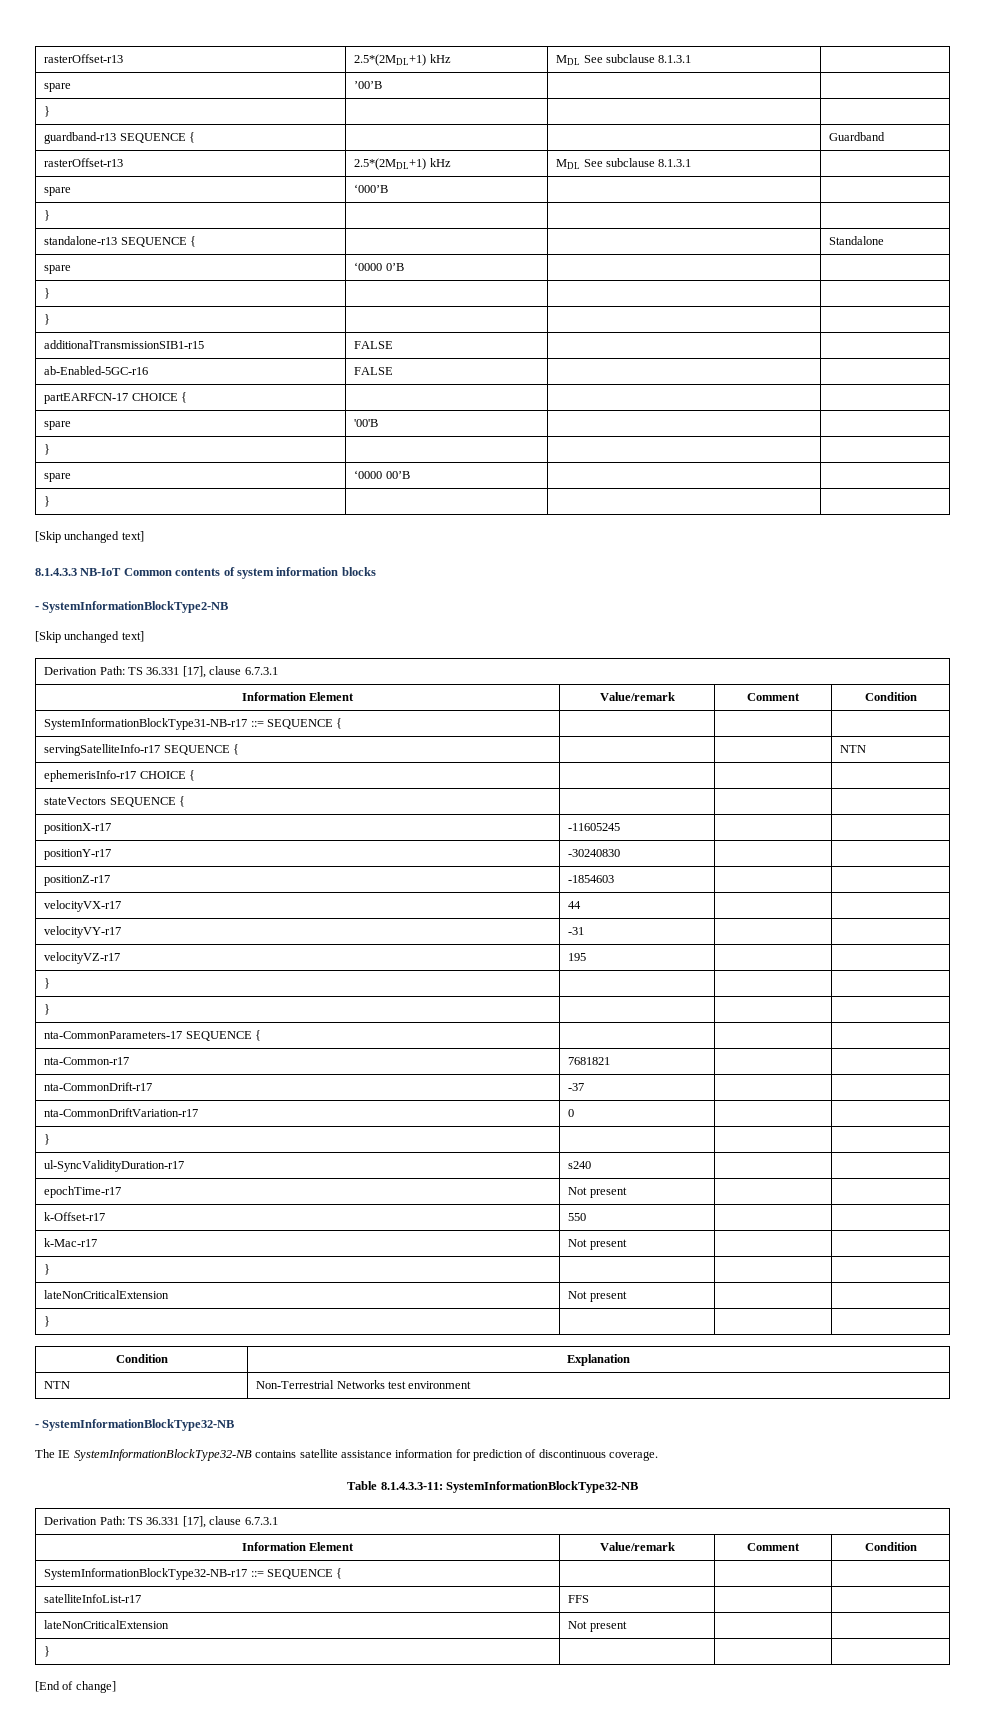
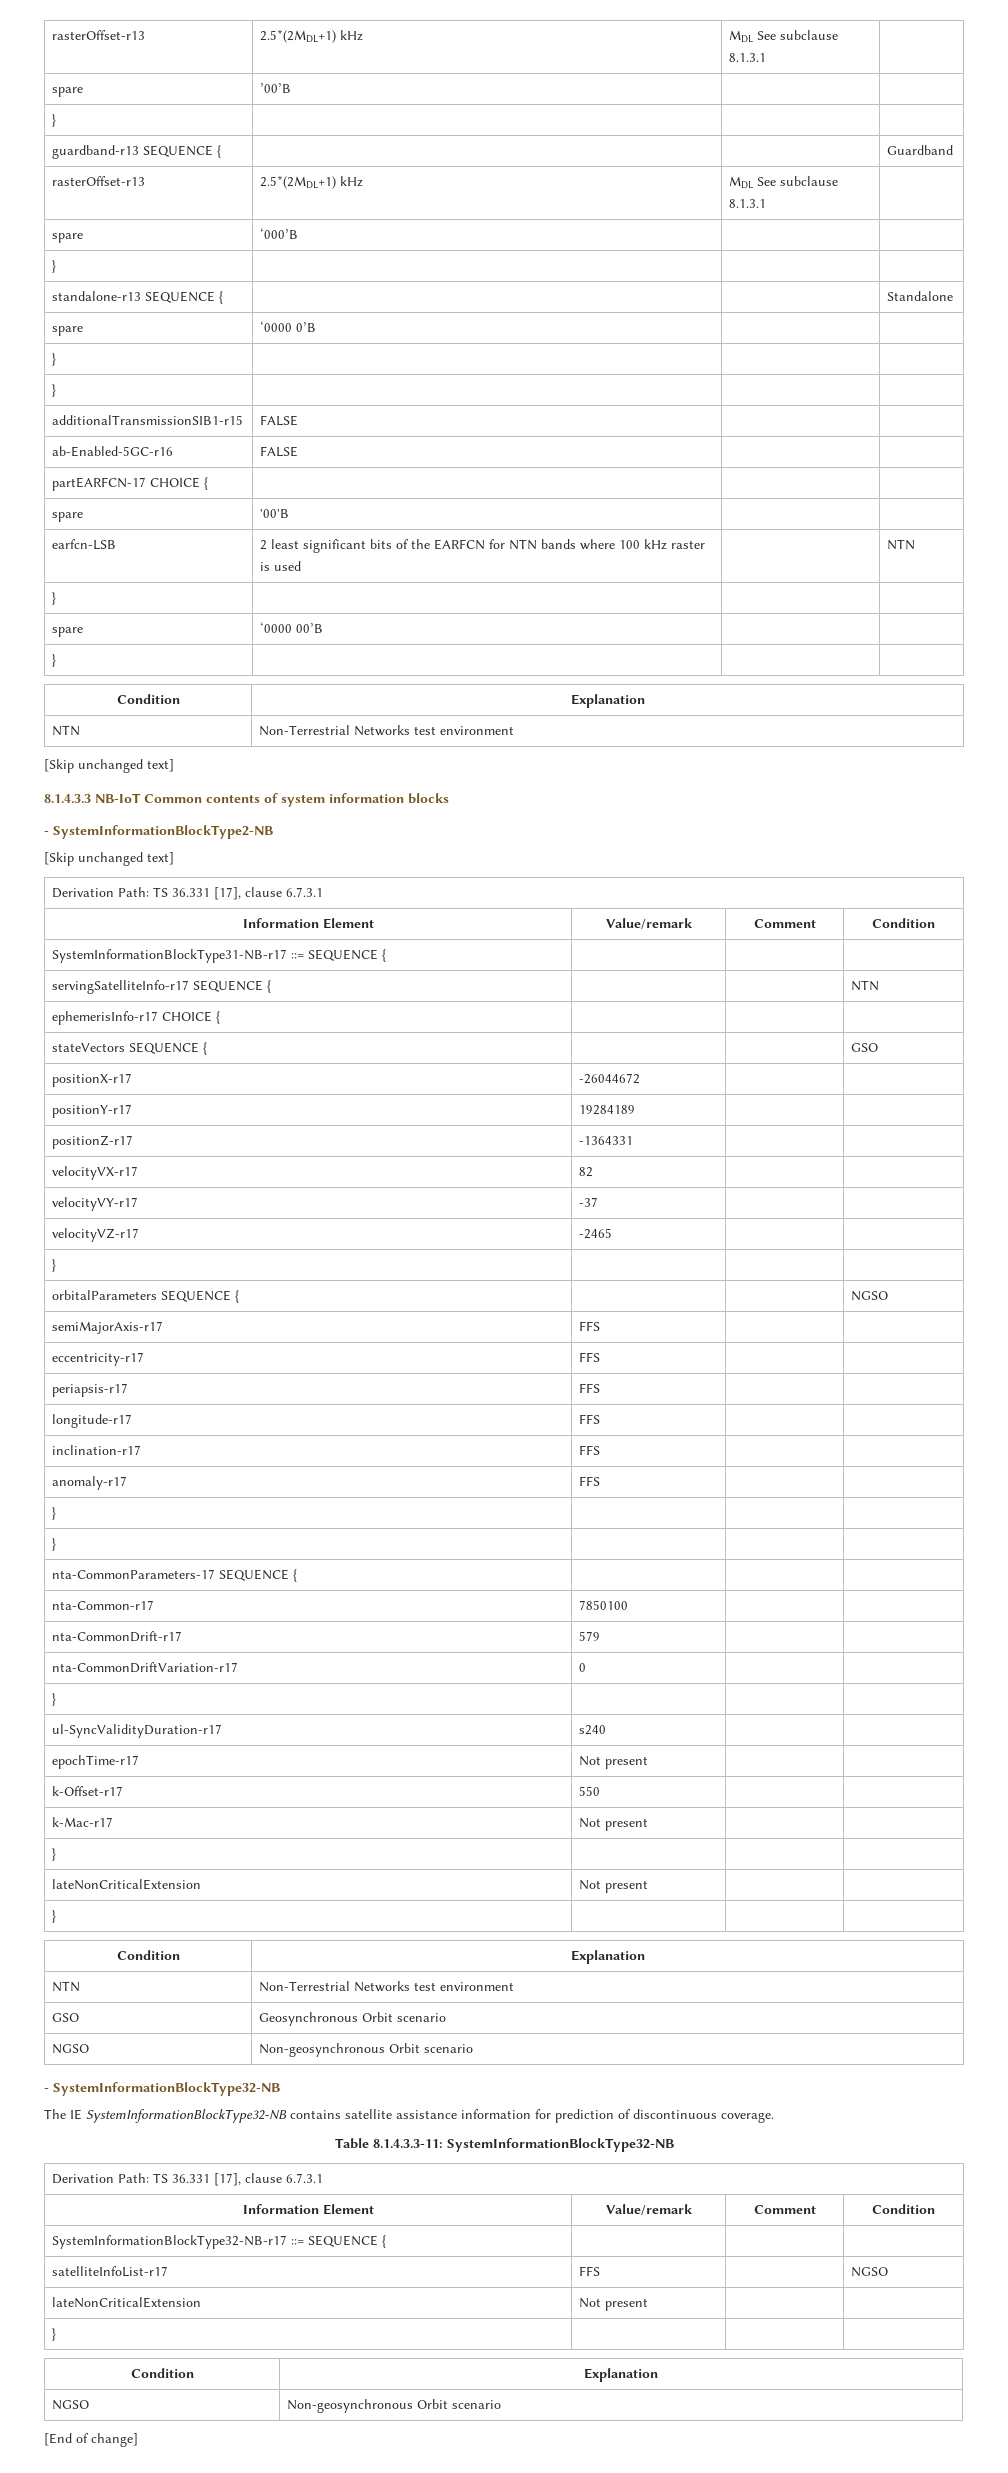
+ earfcn-LSB | 2 least significant bits of the EARFCN for NTN bands where 100 kHz raster is used | | NTN
  spare | ‘0000 00’B | |
  } | | |
+ Condition | Explanation
+ NTN | Non-Terrestrial Networks test environment
- stateVectors SEQUENCE { | | |
+ stateVectors SEQUENCE { | | | GSO
- positionX-r17 | -11605245 | |
+ positionX-r17 | -26044672 | |
- positionY-r17 | -30240830 | |
+ positionY-r17 | 19284189 | |
- positionZ-r17 | -1854603 | |
+ positionZ-r17 | -1364331 | |
- velocityVX-r17 | 44 | |
+ velocityVX-r17 | 82 | |
- velocityVY-r17 | -31 | |
+ velocityVY-r17 | -37 | |
- velocityVZ-r17 | 195 | |
+ velocityVZ-r17 | -2465 | |
+ } | | |
+ orbitalParameters SEQUENCE { | | | NGSO
+ semiMajorAxis-r17 | FFS | |
+ eccentricity-r17 | FFS | |
+ periapsis-r17 | FFS | |
+ longitude-r17 | FFS | |
+ inclination-r17 | FFS | |
+ anomaly-r17 | FFS | |
- nta-Common-r17 | 7681821 | |
+ nta-Common-r17 | 7850100 | |
- nta-CommonDrift-r17 | -37 | |
+ nta-CommonDrift-r17 | 579 | |
+ GSO | Geosynchronous Orbit scenario
+ NGSO | Non-geosynchronous Orbit scenario
- satelliteInfoList-r17 | FFS | |
+ satelliteInfoList-r17 | FFS | | NGSO
  lateNonCriticalExtension | Not present | |
  } | | |
+ Condition | Explanation
+ NGSO | Non-geosynchronous Orbit scenario

